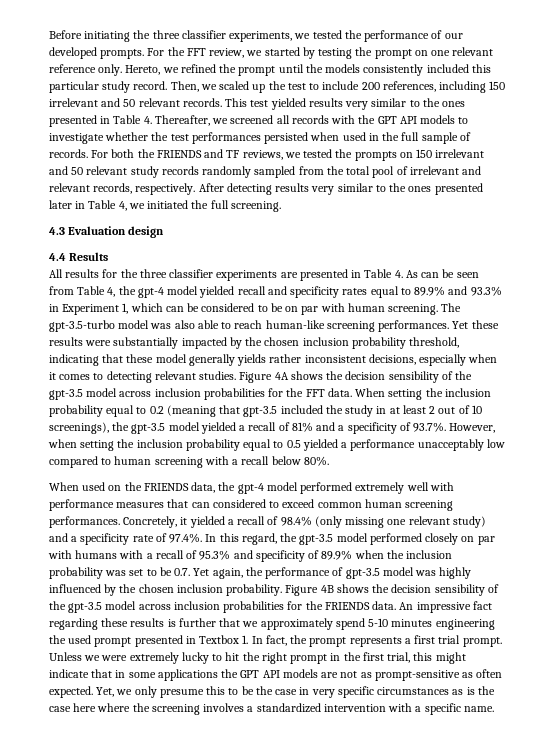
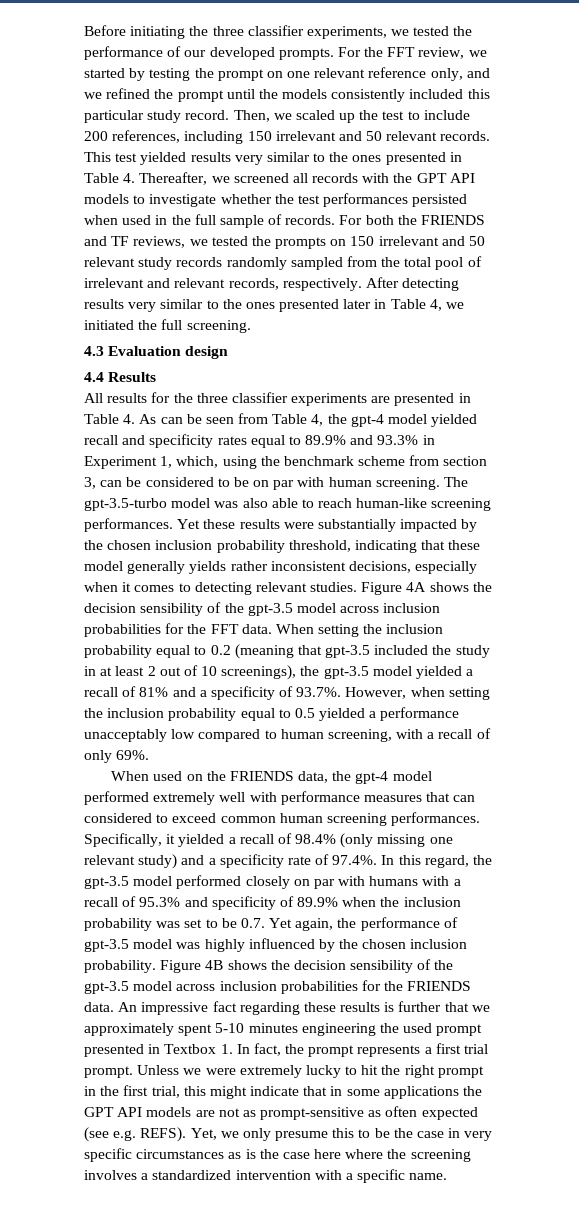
- For the FFT review, we started by testing the prompt on one relevant reference only. Hereto, we refined the prompt until the models consistently included this particular study record.
+ For the FFT review, we started by testing the prompt on one relevant reference only, and we refined the prompt until the models consistently included this particular study record.
- All results for the three classifier experiments are presented in Table 4. As can be seen from Table 4, the gpt-4 model yielded recall and specificity rates equal to 89.9% and 93.3% in Experiment 1, which can be considered to be on par with human screening.
+ All results for the three classifier experiments are presented in Table 4. As can be seen from Table 4, the gpt-4 model yielded recall and specificity rates equal to 89.9% and 93.3% in Experiment 1, which, using the benchmark scheme from section 3, can be considered to be on par with human screening.
- When setting the inclusion probability equal to 0.2 (meaning that gpt-3.5 included the study in at least 2 out of 10 screenings), the gpt-3.5 model yielded a recall of 81% and a specificity of 93.7%. However, when setting the inclusion probability equal to 0.5 yielded a performance unacceptably low compared to human screening with a recall below 80%.
+ When setting the inclusion probability equal to 0.2 (meaning that gpt-3.5 included the study in at least 2 out of 10 screenings), the gpt-3.5 model yielded a recall of 81% and a specificity of 93.7%. However, when setting the inclusion probability equal to 0.5 yielded a performance unacceptably low compared to human screening, with a recall of only 69%.
- Concretely, it yielded a recall of 98.4% (only missing one relevant study) and a specificity rate of 97.4%. In this regard, the gpt-3.5 model performed closely on par with humans with a recall of 95.3% and specificity of 89.9% when the inclusion probability was set to be 0.7. Yet again, the performance of gpt-3.5 model was highly influenced by the chosen inclusion probability.
+ Specifically, it yielded a recall of 98.4% (only missing one relevant study) and a specificity rate of 97.4%. In this regard, the gpt-3.5 model performed closely on par with humans with a recall of 95.3% and specificity of 89.9% when the inclusion probability was set to be 0.7. Yet again, the performance of gpt-3.5 model was highly influenced by the chosen inclusion probability.
- An impressive fact regarding these results is further that we approximately spend 5-10 minutes engineering the used prompt presented in Textbox 1. In fact, the prompt represents a first trial prompt.
+ An impressive fact regarding these results is further that we approximately spent 5-10 minutes engineering the used prompt presented in Textbox 1. In fact, the prompt represents a first trial prompt.
- Unless we were extremely lucky to hit the right prompt in the first trial, this might indicate that in some applications the GPT API models are not as prompt-sensitive as often expected.
+ Unless we were extremely lucky to hit the right prompt in the first trial, this might indicate that in some applications the GPT API models are not as prompt-sensitive as often expected (see e.g. REFS).

